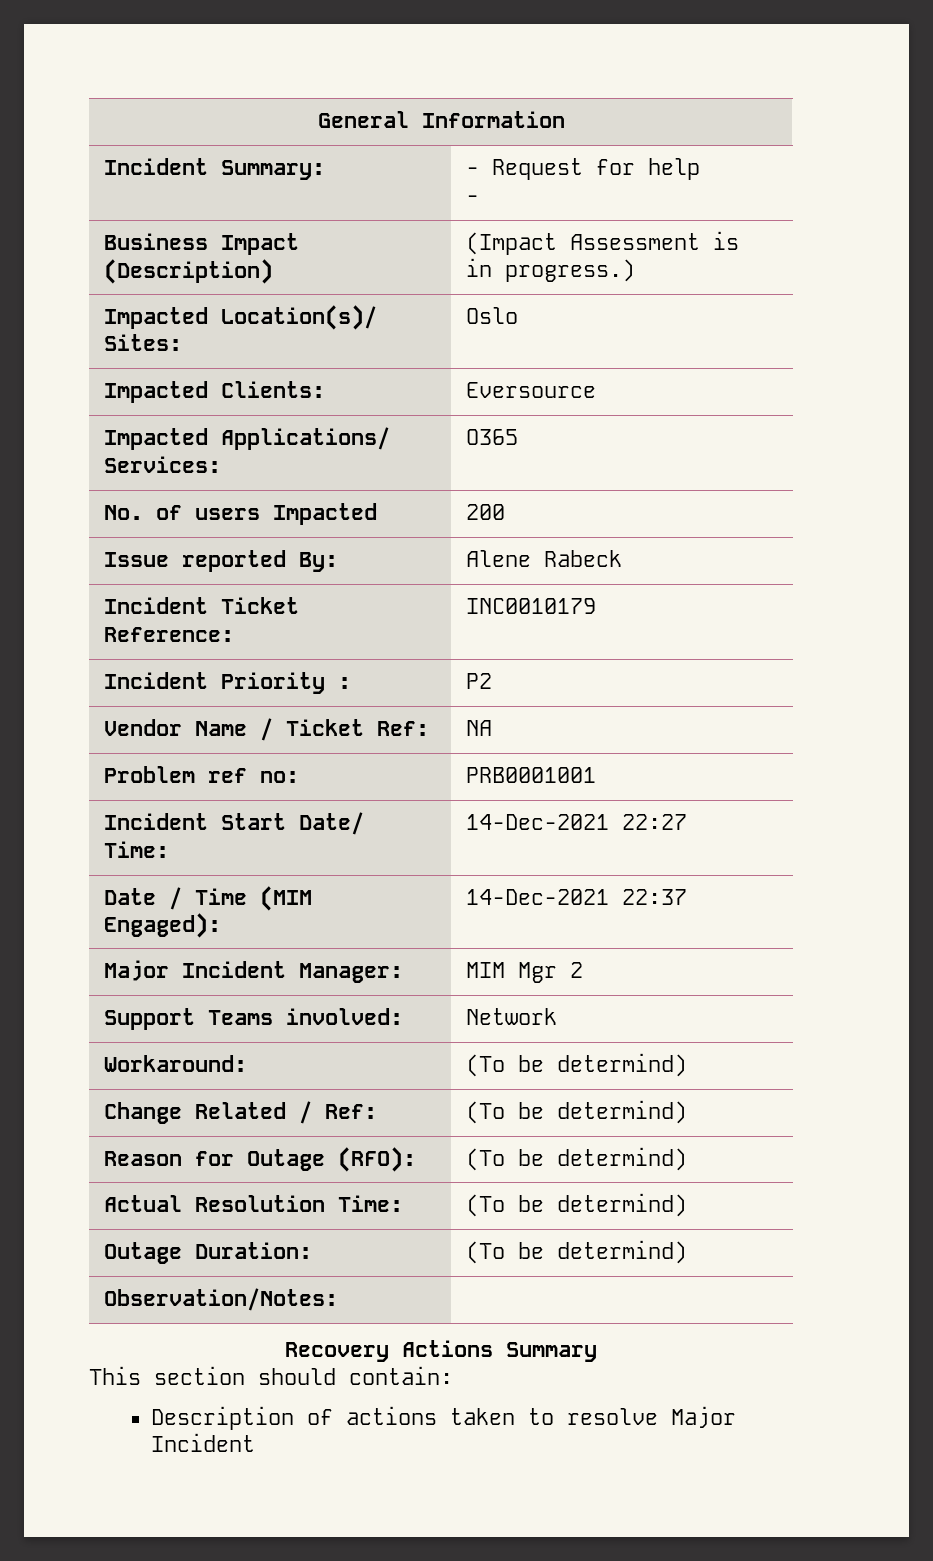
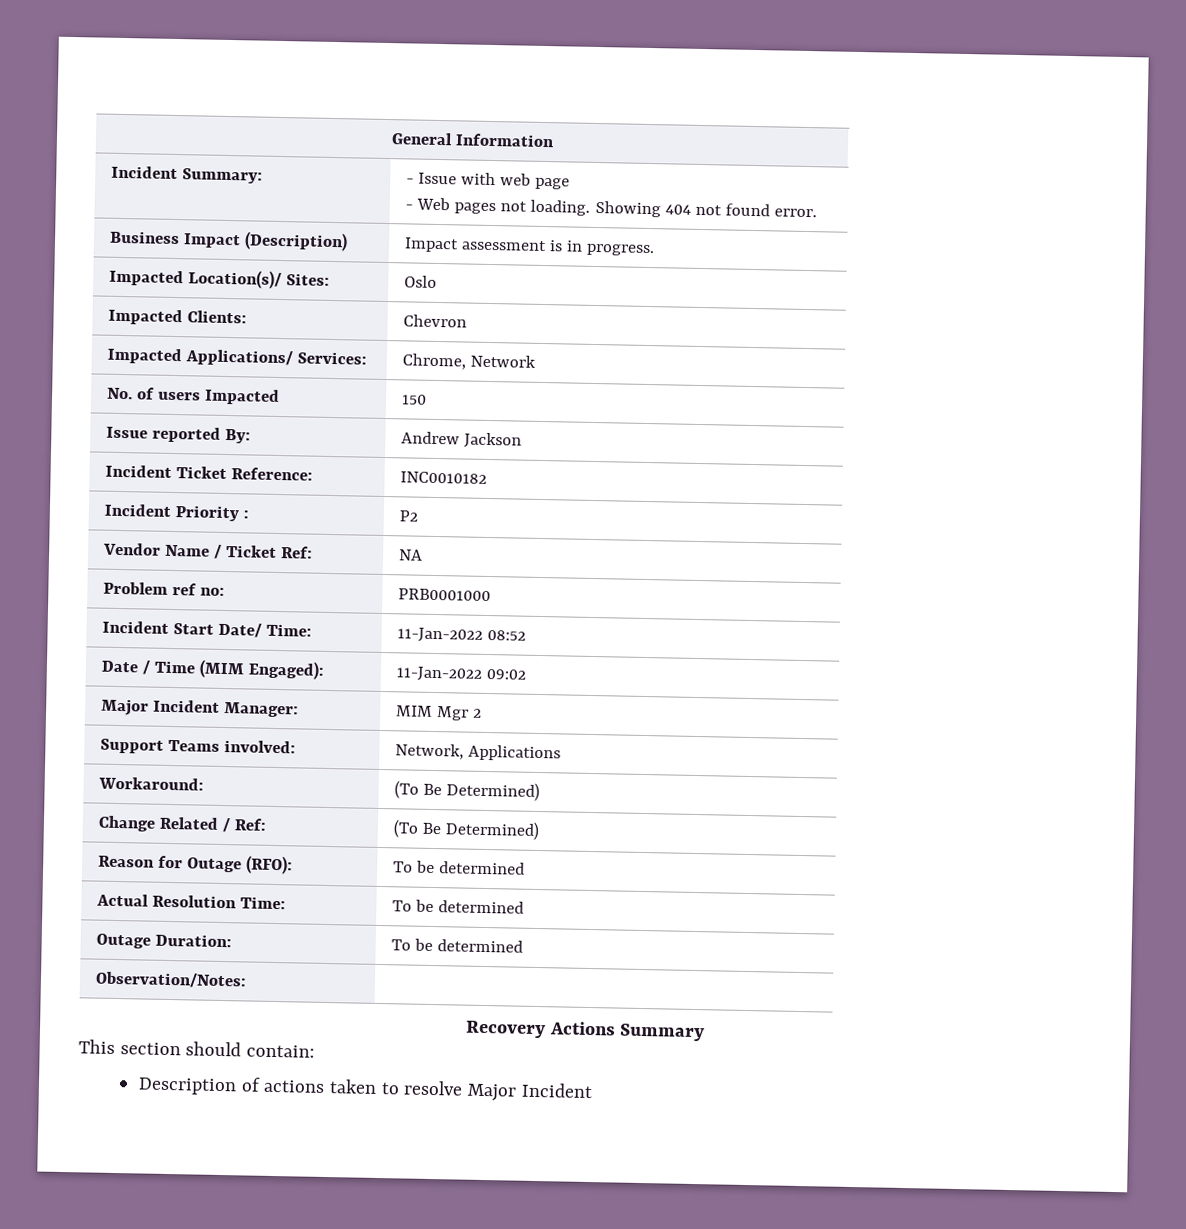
- Incident Summary: | - Request for help
- -
+ Incident Summary: | - Issue with web page
+ - Web pages not loading. Showing 404 not found error.
- Business Impact (Description) | (Impact Assessment is in progress.)
+ Business Impact (Description) | Impact assessment is in progress.
- Impacted Clients: | Eversource
+ Impacted Clients: | Chevron
- Impacted Applications/ Services: | O365
+ Impacted Applications/ Services: | Chrome, Network
- No. of users Impacted | 200
+ No. of users Impacted | 150
- Issue reported By: | Alene Rabeck
+ Issue reported By: | Andrew Jackson
- Incident Ticket Reference: | INC0010179
+ Incident Ticket Reference: | INC0010182
- Problem ref no: | PRB0001001
+ Problem ref no: | PRB0001000
- Incident Start Date/ Time: | 14-Dec-2021 22:27
+ Incident Start Date/ Time: | 11-Jan-2022 08:52
- Date / Time (MIM Engaged): | 14-Dec-2021 22:37
+ Date / Time (MIM Engaged): | 11-Jan-2022 09:02
- Support Teams involved: | Network
+ Support Teams involved: | Network, Applications
- Workaround: | (To be determind)
+ Workaround: | (To Be Determined)
- Change Related / Ref: | (To be determind)
+ Change Related / Ref: | (To Be Determined)
- Reason for Outage (RFO): | (To be determind)
+ Reason for Outage (RFO): | To be determined
- Actual Resolution Time: | (To be determind)
+ Actual Resolution Time: | To be determined
- Outage Duration: | (To be determind)
+ Outage Duration: | To be determined

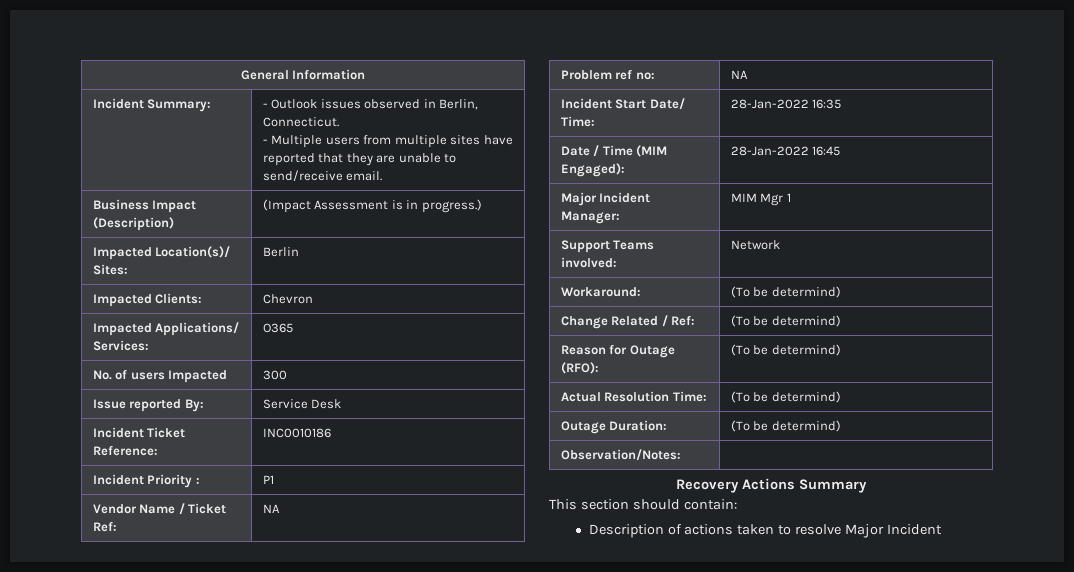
- Incident Summary: | - Issue with web page
- - Web pages not loading. Showing 404 not found error.
+ Incident Summary: | - Outlook issues observed in Berlin, Connecticut.
+ - Multiple users from multiple sites have reported that they are unable to send/receive email.
- Business Impact (Description) | Impact assessment is in progress.
+ Business Impact (Description) | (Impact Assessment is in progress.)
- Impacted Location(s)/ Sites: | Oslo
+ Impacted Location(s)/ Sites: | Berlin
- Impacted Applications/ Services: | Chrome, Network
+ Impacted Applications/ Services: | O365
- No. of users Impacted | 150
+ No. of users Impacted | 300
- Issue reported By: | Andrew Jackson
+ Issue reported By: | Service Desk
- Incident Ticket Reference: | INC0010182
+ Incident Ticket Reference: | INC0010186
- Incident Priority : | P2
+ Incident Priority : | P1
- Problem ref no: | PRB0001000
+ Problem ref no: | NA
- Incident Start Date/ Time: | 11-Jan-2022 08:52
+ Incident Start Date/ Time: | 28-Jan-2022 16:35
- Date / Time (MIM Engaged): | 11-Jan-2022 09:02
+ Date / Time (MIM Engaged): | 28-Jan-2022 16:45
- Major Incident Manager: | MIM Mgr 2
+ Major Incident Manager: | MIM Mgr 1
- Support Teams involved: | Network, Applications
+ Support Teams involved: | Network
- Workaround: | (To Be Determined)
+ Workaround: | (To be determind)
- Change Related / Ref: | (To Be Determined)
+ Change Related / Ref: | (To be determind)
- Reason for Outage (RFO): | To be determined
+ Reason for Outage (RFO): | (To be determind)
- Actual Resolution Time: | To be determined
+ Actual Resolution Time: | (To be determind)
- Outage Duration: | To be determined
+ Outage Duration: | (To be determind)

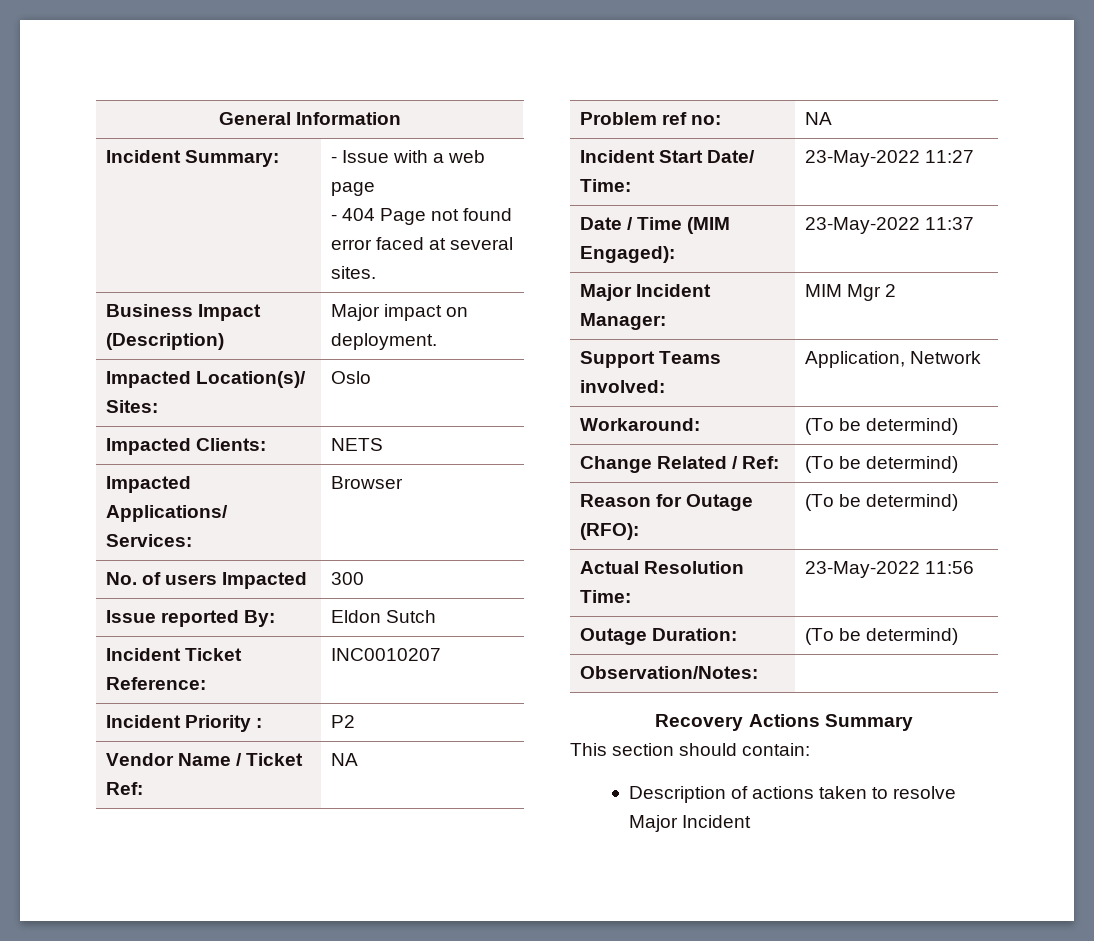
- Incident Summary: | - Outlook issues observed in Berlin, Connecticut.
- - Multiple users from multiple sites have reported that they are unable to send/receive email.
- Business Impact (Description) | (Impact Assessment is in progress.)
+ Incident Summary: | - Issue with a web page
+ - 404 Page not found error faced at several sites.
+ Business Impact (Description) | Major impact on deployment.
- Impacted Location(s)/ Sites: | Berlin
+ Impacted Location(s)/ Sites: | Oslo
- Impacted Clients: | Chevron
+ Impacted Clients: | NETS
- Impacted Applications/ Services: | O365
+ Impacted Applications/ Services: | Browser
- Issue reported By: | Service Desk
+ Issue reported By: | Eldon Sutch
- Incident Ticket Reference: | INC0010186
+ Incident Ticket Reference: | INC0010207
- Incident Priority : | P1
+ Incident Priority : | P2
- Incident Start Date/ Time: | 28-Jan-2022 16:35
+ Incident Start Date/ Time: | 23-May-2022 11:27
- Date / Time (MIM Engaged): | 28-Jan-2022 16:45
+ Date / Time (MIM Engaged): | 23-May-2022 11:37
- Major Incident Manager: | MIM Mgr 1
+ Major Incident Manager: | MIM Mgr 2
- Support Teams involved: | Network
+ Support Teams involved: | Application, Network
- Actual Resolution Time: | (To be determind)
+ Actual Resolution Time: | 23-May-2022 11:56

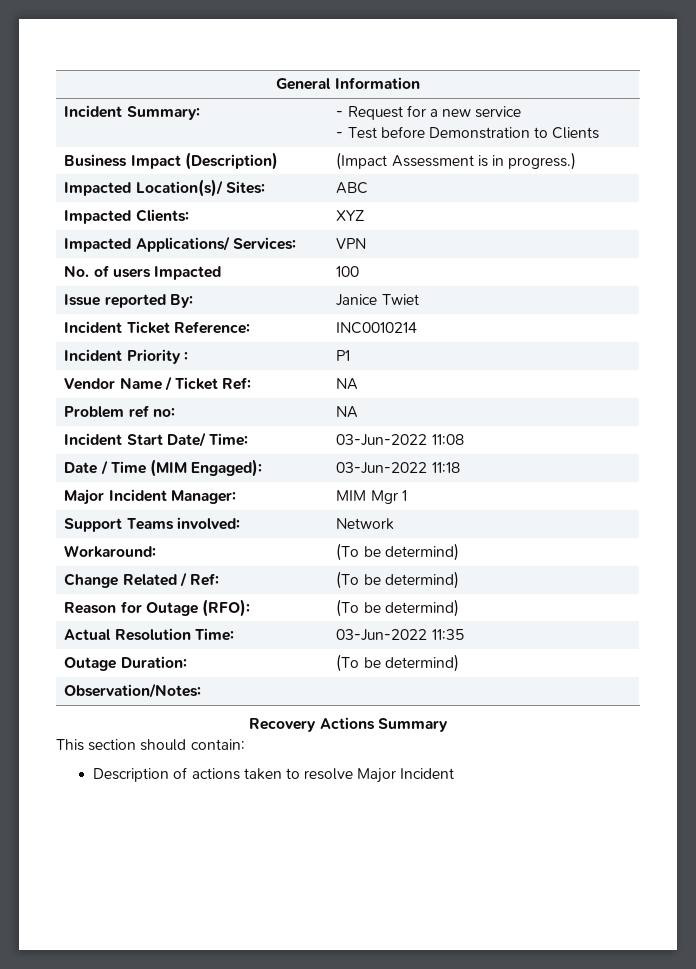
- Incident Summary: | - Issue with a web page
- - 404 Page not found error faced at several sites.
- Business Impact (Description) | Major impact on deployment.
+ Incident Summary: | - Request for a new service
+ - Test before Demonstration to Clients
+ Business Impact (Description) | (Impact Assessment is in progress.)
- Impacted Location(s)/ Sites: | Oslo
+ Impacted Location(s)/ Sites: | ABC
- Impacted Clients: | NETS
+ Impacted Clients: | XYZ
- Impacted Applications/ Services: | Browser
+ Impacted Applications/ Services: | VPN
- No. of users Impacted | 300
+ No. of users Impacted | 100
- Issue reported By: | Eldon Sutch
+ Issue reported By: | Janice Twiet
- Incident Ticket Reference: | INC0010207
+ Incident Ticket Reference: | INC0010214
- Incident Priority : | P2
+ Incident Priority : | P1
- Incident Start Date/ Time: | 23-May-2022 11:27
+ Incident Start Date/ Time: | 03-Jun-2022 11:08
- Date / Time (MIM Engaged): | 23-May-2022 11:37
+ Date / Time (MIM Engaged): | 03-Jun-2022 11:18
- Major Incident Manager: | MIM Mgr 2
+ Major Incident Manager: | MIM Mgr 1
- Support Teams involved: | Application, Network
+ Support Teams involved: | Network
- Actual Resolution Time: | 23-May-2022 11:56
+ Actual Resolution Time: | 03-Jun-2022 11:35

